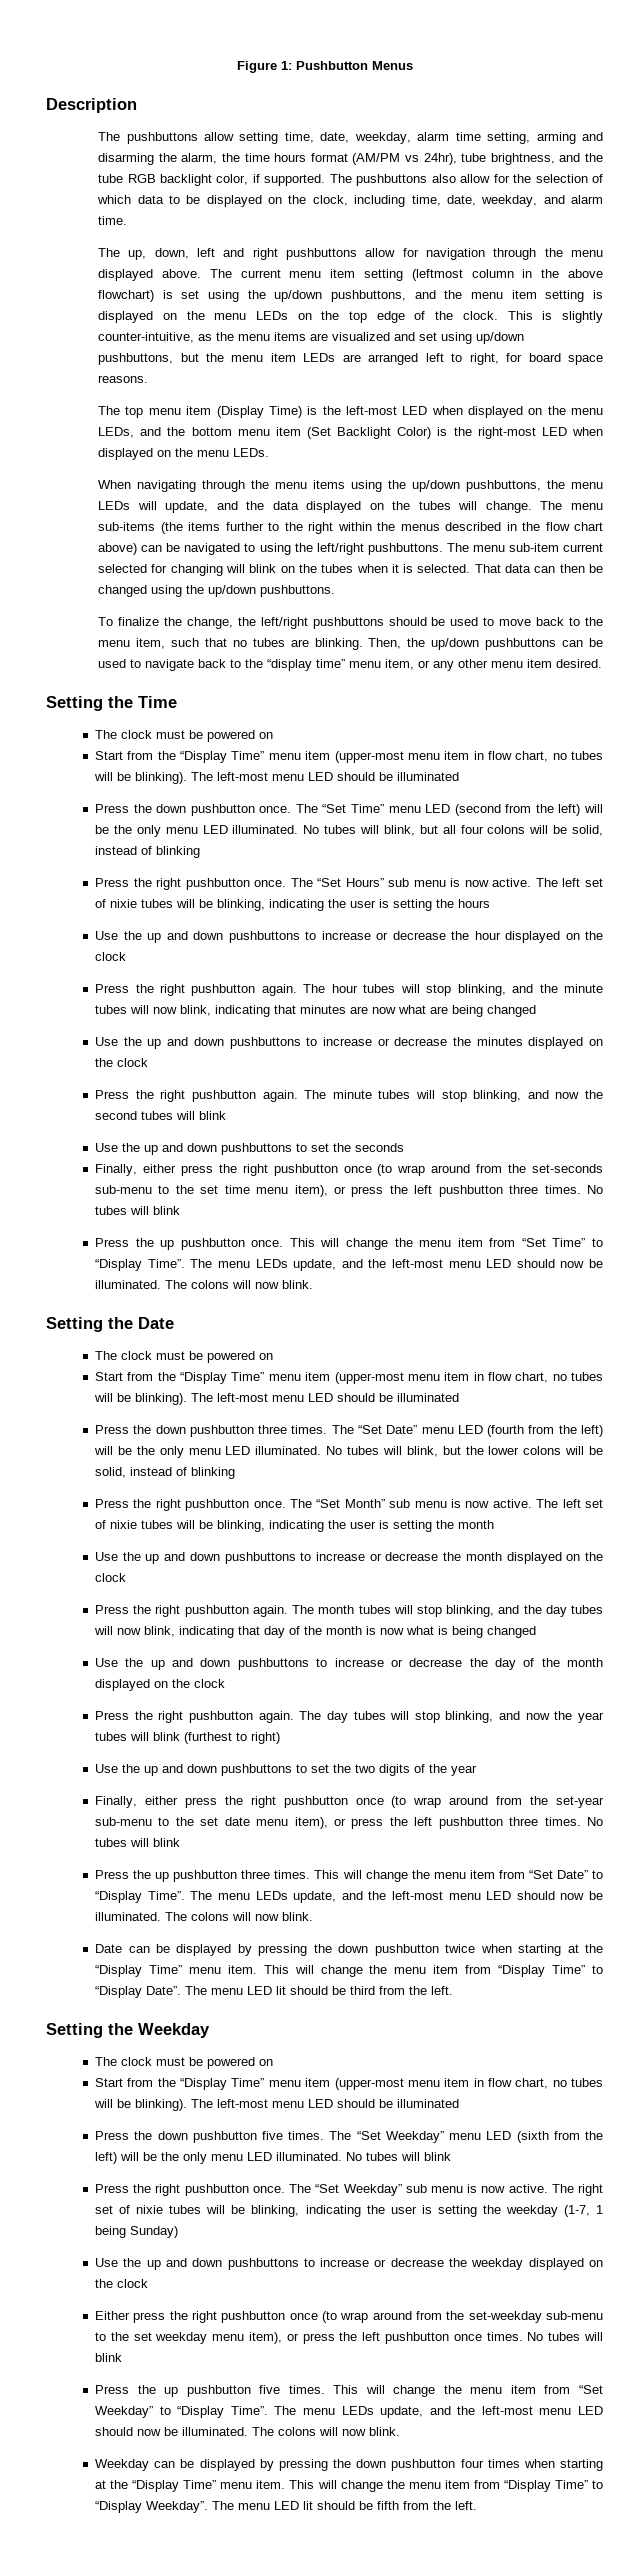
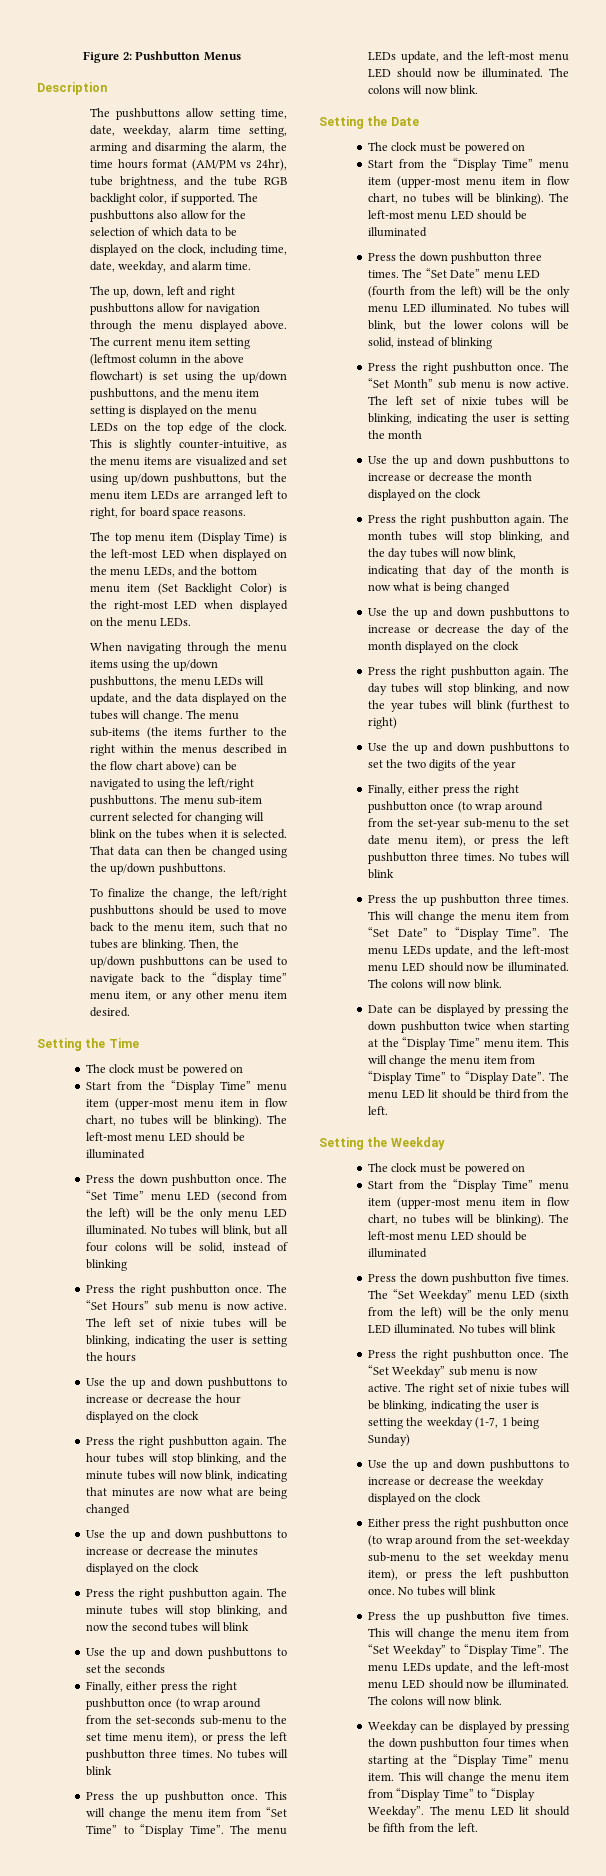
- Figure 1: Pushbutton Menus
+ Figure 2: Pushbutton Menus
- Either press the right pushbutton once (to wrap around from the set-weekday sub-menu to the set weekday menu item), or press the left pushbutton once times.
+ Either press the right pushbutton once (to wrap around from the set-weekday sub-menu to the set weekday menu item), or press the left pushbutton once.

